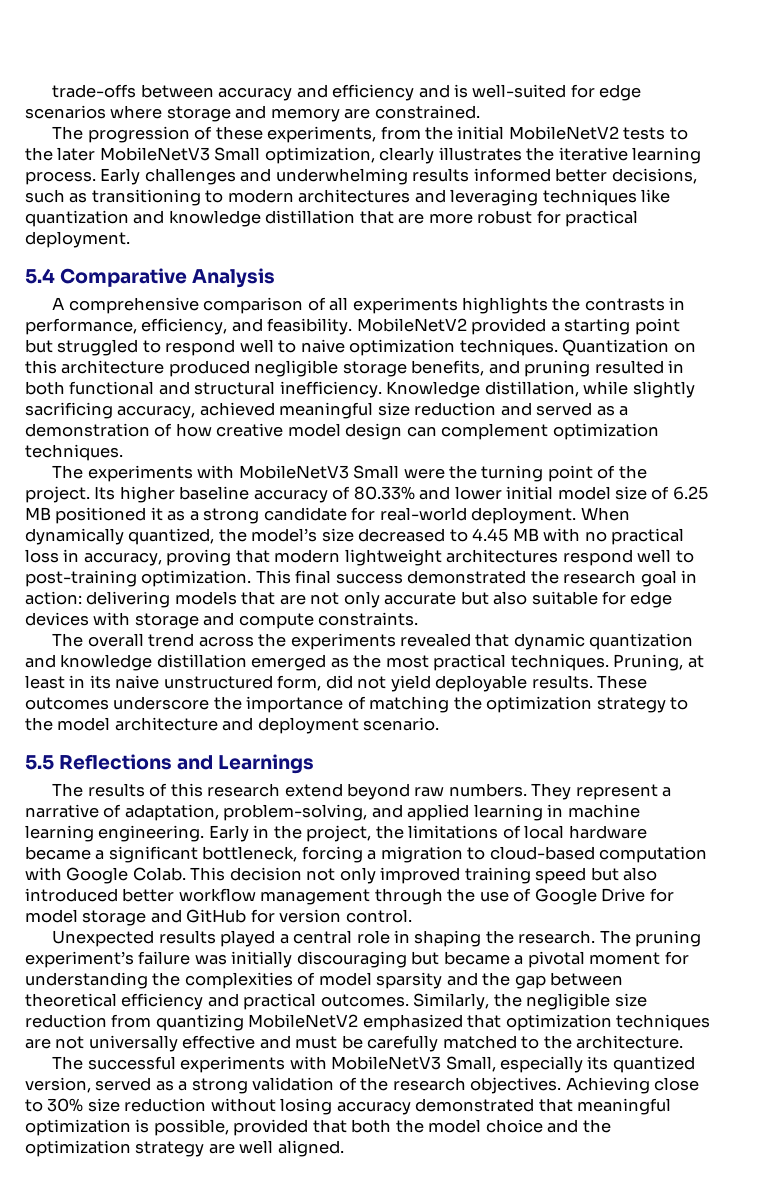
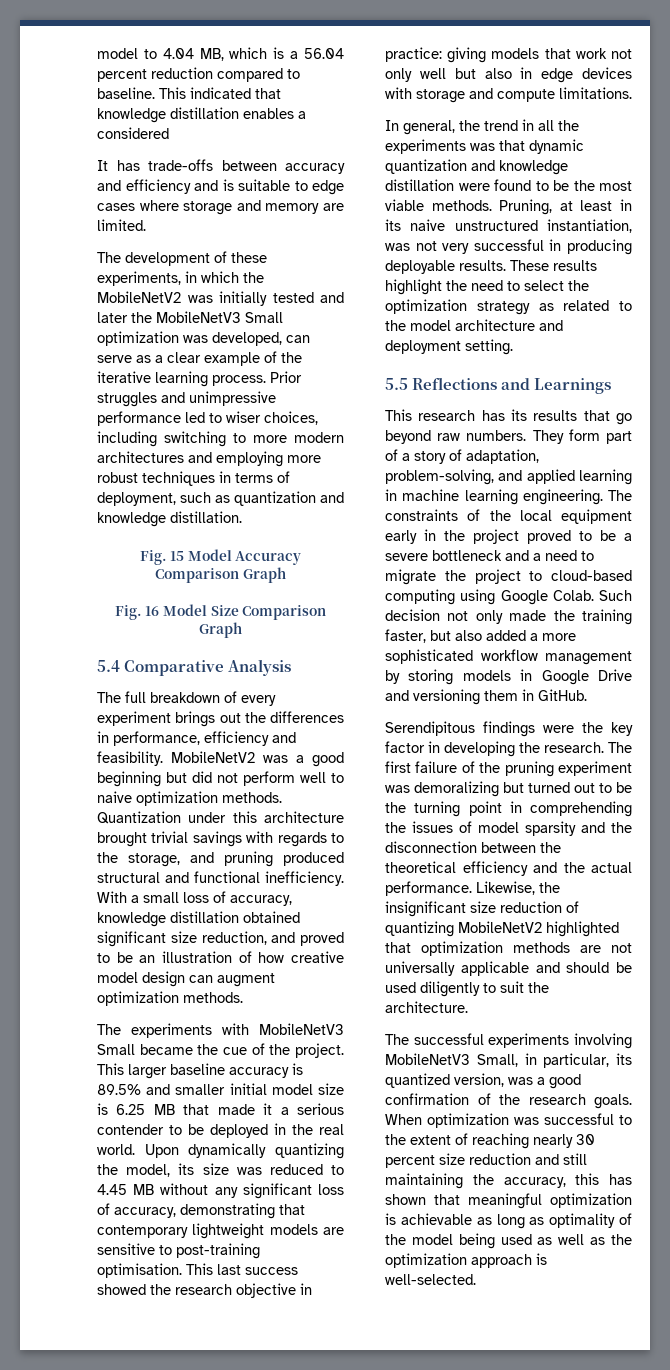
- trade-offs between accuracy and efficiency and is well-suited for edge scenarios where storage and memory are constrained.
- The progression of these experiments, from the initial MobileNetV2 tests to the later MobileNetV3 Small optimization, clearly illustrates the iterative learning process. Early challenges and underwhelming results informed better decisions, such as transitioning to modern architectures and leveraging techniques like quantization and knowledge distillation that are more robust for practical deployment.
+ model to 4.04 MB, which is a 56.04 percent reduction compared to baseline. This indicated that knowledge distillation enables a considered
+ It has trade-offs between accuracy and efficiency and is suitable to edge cases where storage and memory are limited.
+ The development of these experiments, in which the MobileNetV2 was initially tested and later the MobileNetV3 Small optimization was developed, can serve as a clear example of the iterative learning process. Prior struggles and unimpressive performance led to wiser choices, including switching to more modern architectures and employing more robust techniques in terms of deployment, such as quantization and knowledge distillation.
+ Fig. 15 Model Accuracy Comparison Graph
+ Fig. 16 Model Size Comparison Graph
  5.4 Comparative Analysis
- A comprehensive comparison of all experiments highlights the contrasts in performance, efficiency, and feasibility.
+ The full breakdown of every experiment brings out the differences in performance, efficiency and feasibility.
- MobileNetV2 provided a starting point but struggled to respond well to naive optimization techniques. Quantization on this architecture produced negligible storage benefits, and pruning resulted in both functional and structural inefficiency. Knowledge distillation, while slightly sacrificing accuracy, achieved meaningful size reduction and served as a demonstration of how creative model design can complement optimization techniques.
+ MobileNetV2 was a good beginning but did not perform well to naive optimization methods. Quantization under this architecture brought trivial savings with regards to the storage, and pruning produced structural and functional inefficiency. With a small loss of accuracy, knowledge distillation obtained significant size reduction, and proved to be an illustration of how creative model design can augment optimization methods.
- The experiments with MobileNetV3 Small were the turning point of the project. Its higher baseline accuracy of 80.33% and lower initial model size of 6.25 MB positioned it as a strong candidate for real-world deployment. When dynamically quantized, the model’s size decreased to 4.45 MB with no practical loss in accuracy, proving that modern lightweight architectures respond well to post-training optimization. This final success demonstrated the research goal in action: delivering models that are not only accurate but also suitable for edge devices with storage and compute constraints.
- The overall trend across the experiments revealed that dynamic quantization and knowledge distillation emerged as the most practical techniques.
+ The experiments with MobileNetV3 Small became the cue of the project. This larger baseline accuracy is 89.5% and smaller initial model size is 6.25 MB that made it a serious contender to be deployed in the real world. Upon dynamically quantizing the model, its size was reduced to 4.45 MB without any significant loss of accuracy, demonstrating that contemporary lightweight models are sensitive to post-training optimisation. This last success showed the research objective in practice: giving models that work not only well but also in edge devices with storage and compute limitations.
+ In general, the trend in all the experiments was that dynamic quantization and knowledge distillation were found to be the most viable methods.
- Pruning, at least in its naive unstructured form, did not yield deployable results. These outcomes underscore the importance of matching the optimization strategy to the model architecture and deployment scenario.
+ Pruning, at least in its naive unstructured instantiation, was not very successful in producing deployable results. These results highlight the need to select the optimization strategy as related to the model architecture and deployment setting.
- The results of this research extend beyond raw numbers. They represent a narrative of adaptation, problem-solving, and applied learning in machine learning engineering.
+ This research has its results that go beyond raw numbers. They form part of a story of adaptation, problem-solving, and applied learning in machine learning engineering.
- Early in the project, the limitations of local hardware became a significant bottleneck, forcing a migration to cloud-based computation with Google Colab.
+ The constraints of the local equipment early in the project proved to be a severe bottleneck and a need to migrate the project to cloud-based computing using Google Colab.
- This decision not only improved training speed but also introduced better workflow management through the use of Google Drive for model storage and GitHub for version control.
- Unexpected results played a central role in shaping the research. The pruning experiment’s failure was initially discouraging but became a pivotal moment for understanding the complexities of model sparsity and the gap between theoretical efficiency and practical outcomes. Similarly, the negligible size reduction from quantizing MobileNetV2 emphasized that optimization techniques are not universally effective and must be carefully matched to the architecture.
+ Such decision not only made the training faster, but also added a more sophisticated workflow management by storing models in Google Drive and versioning them in GitHub.
+ Serendipitous findings were the key factor in developing the research. The first failure of the pruning experiment was demoralizing but turned out to be the turning point in comprehending the issues of model sparsity and the disconnection between the theoretical efficiency and the actual performance. Likewise, the insignificant size reduction of quantizing MobileNetV2 highlighted that optimization methods are not universally applicable and should be used diligently to suit the architecture.
- The successful experiments with MobileNetV3 Small, especially its quantized version, served as a strong validation of the research objectives. Achieving close to 30% size reduction without losing accuracy demonstrated that meaningful optimization is possible, provided that both the model choice and the optimization strategy are well aligned.
+ The successful experiments involving MobileNetV3 Small, in particular, its quantized version, was a good confirmation of the research goals. When optimization was successful to the extent of reaching nearly 30 percent size reduction and still maintaining the accuracy, this has shown that meaningful optimization is achievable as long as optimality of the model being used as well as the optimization approach is well-selected.

